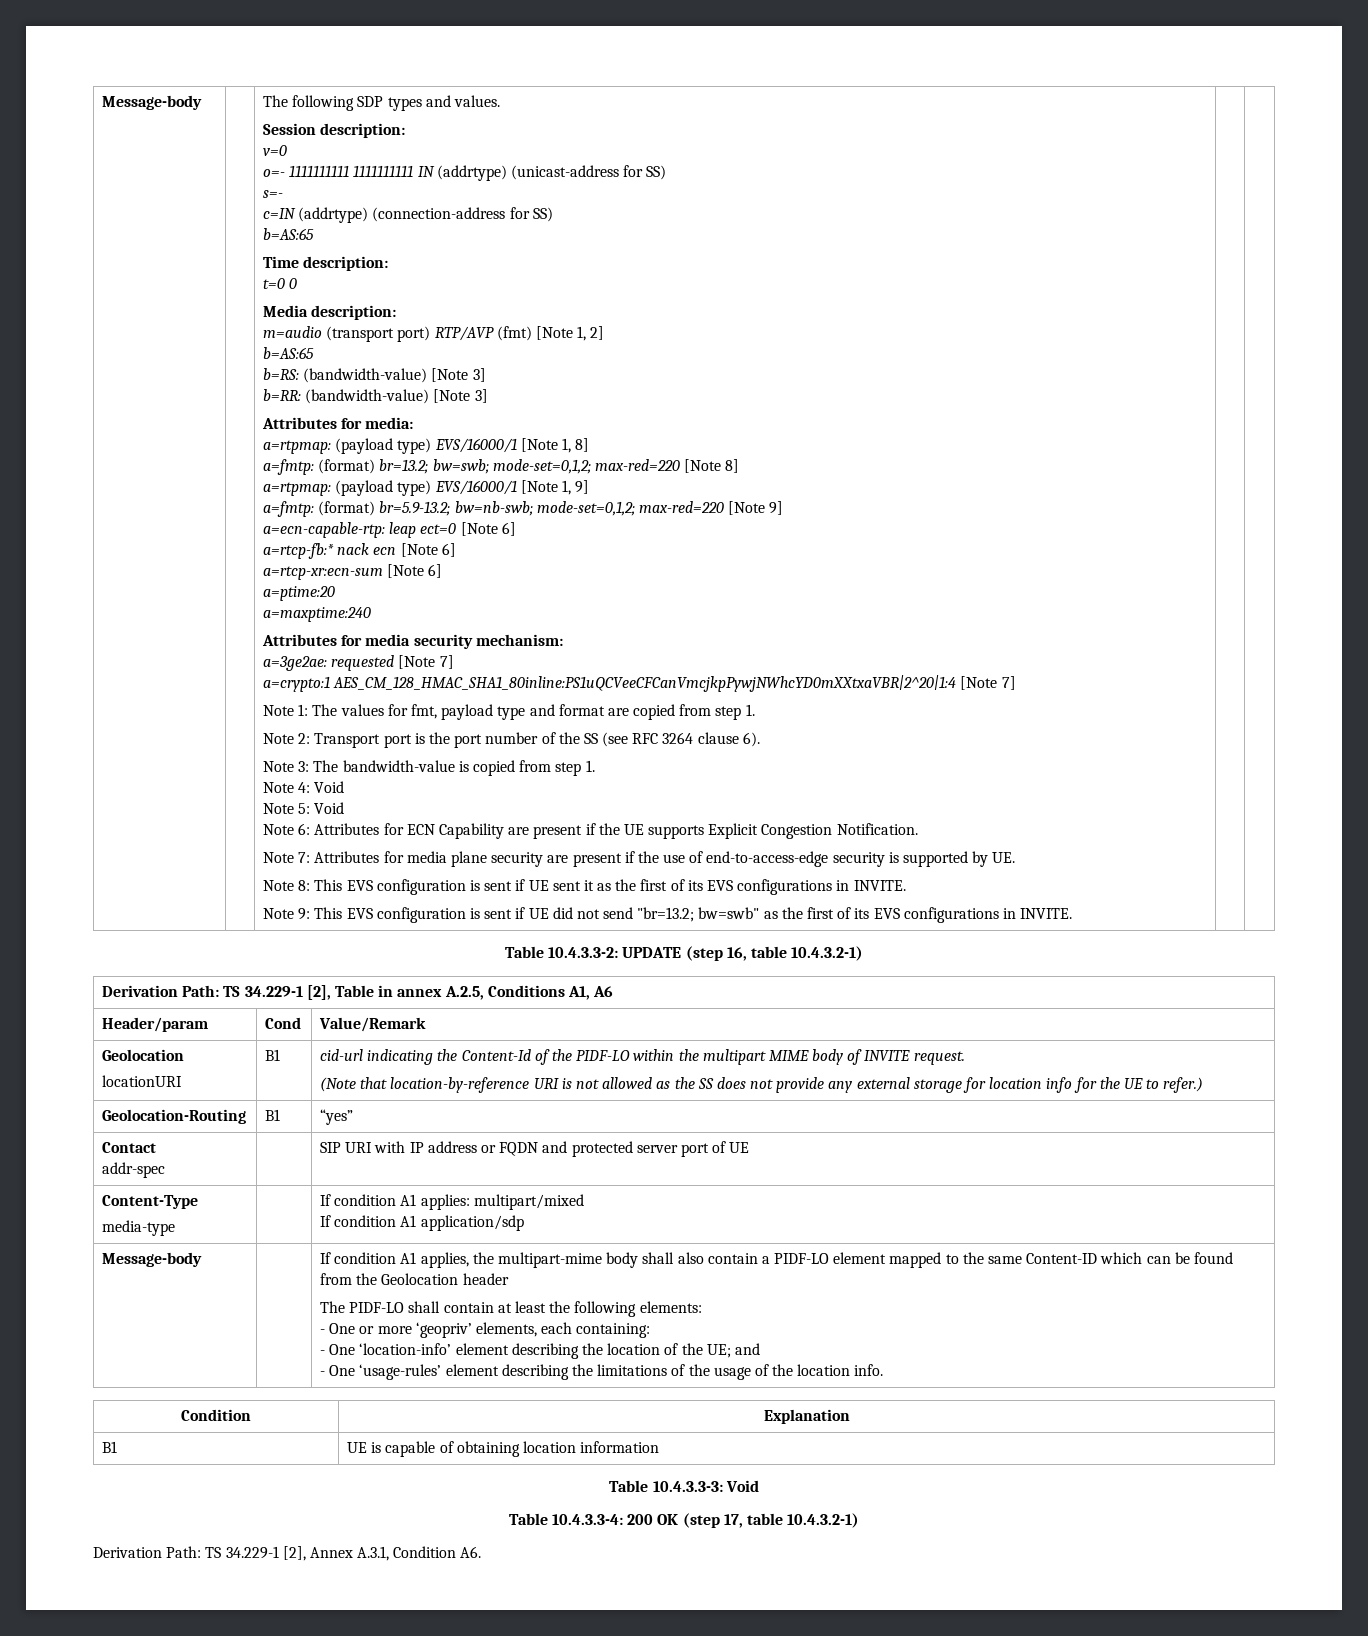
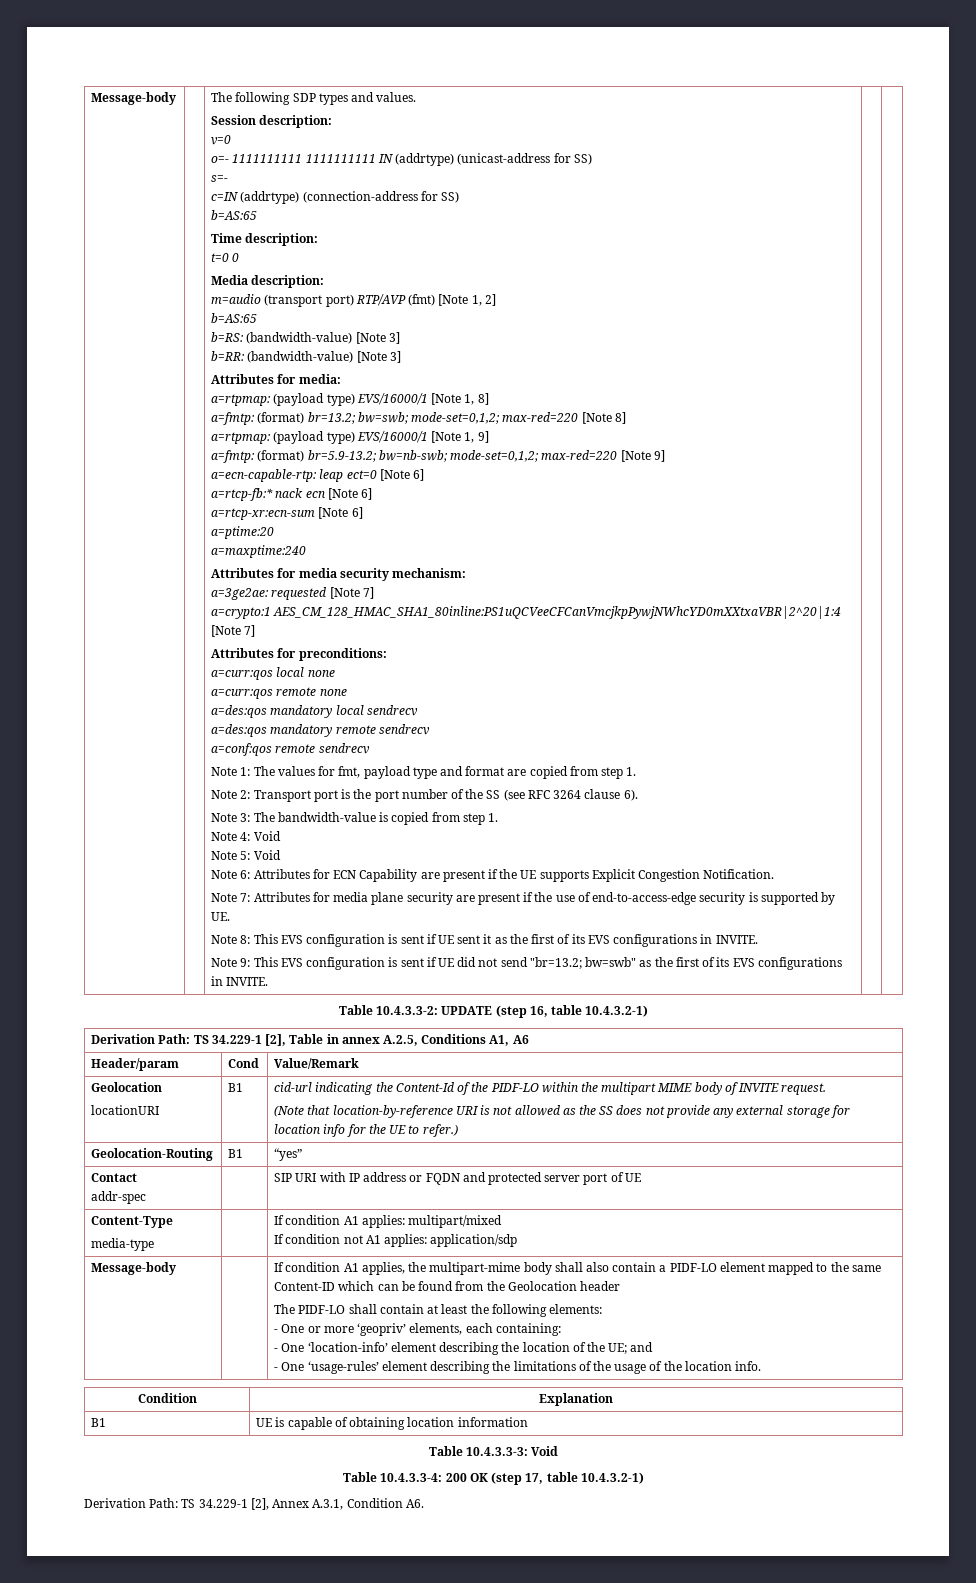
+ Attributes for preconditions:
+ a=curr:qos local none
+ a=curr:qos remote none
+ a=des:qos mandatory local sendrecv
+ a=des:qos mandatory remote sendrecv
+ a=conf:qos remote sendrecv
  Content-Type
  media-type | | If condition A1 applies: multipart/mixed
- If condition A1 application/sdp
+ If condition not A1 applies: application/sdp

